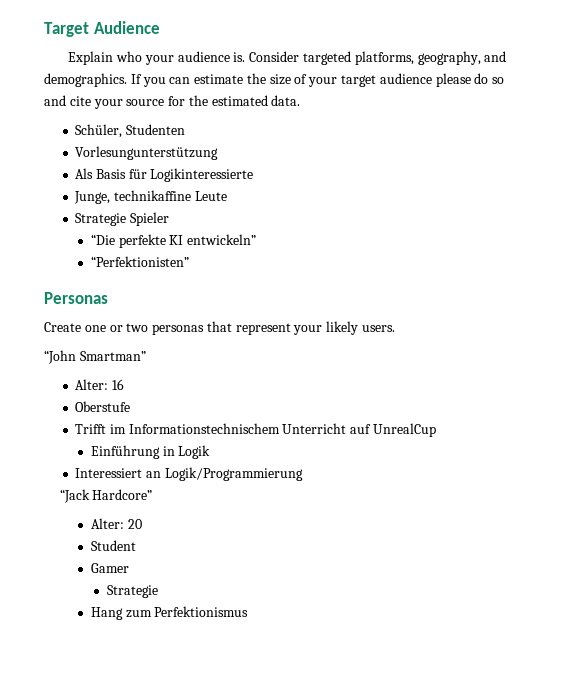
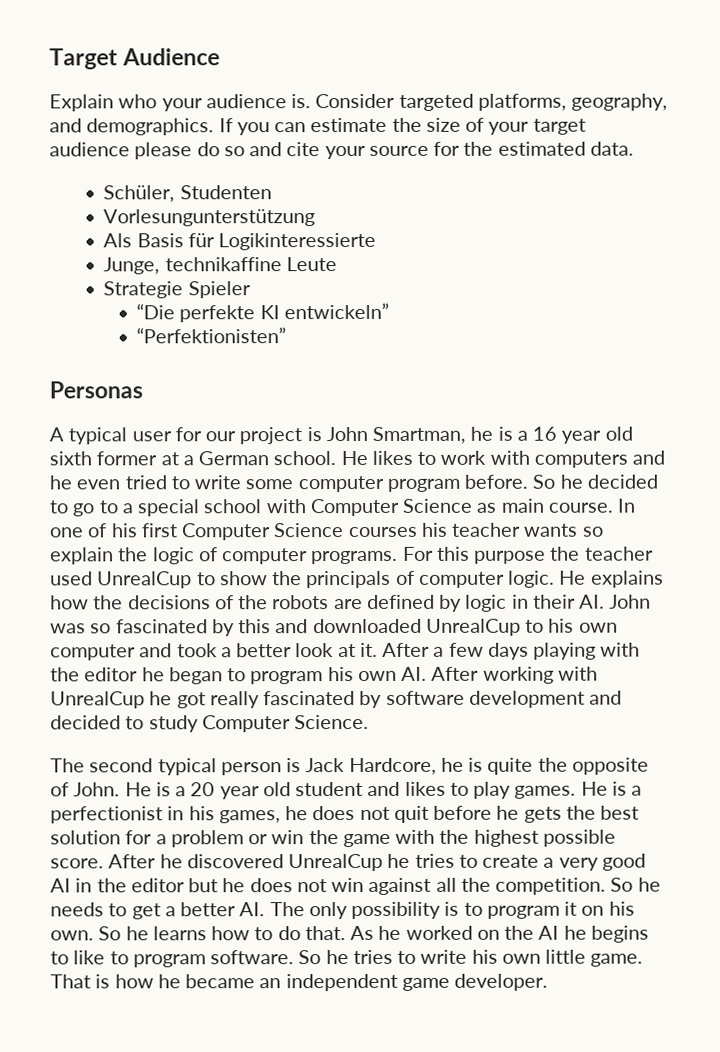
- Create one or two personas that represent your likely users.
- “John Smartman”
- Alter: 16
- Oberstufe
- Trifft im Informationstechnischem Unterricht auf UnrealCup
- Einführung in Logik
- Interessiert an Logik/Programmierung
- “Jack Hardcore”
- Alter: 20
- Student
- Gamer
- Strategie
- Hang zum Perfektionismus
+ A typical user for our project is John Smartman, he is a 16 year old sixth former at a German school. He likes to work with computers and he even tried to write some computer program before. So he decided to go to a special school with Computer Science as main course. In one of his first Computer Science courses his teacher wants so explain the logic of computer programs. For this purpose the teacher used UnrealCup to show the principals of computer logic. He explains how the decisions of the robots are defined by logic in their AI. John was so fascinated by this and downloaded UnrealCup to his own computer and took a better look at it. After a few days playing with the editor he began to program his own AI. After working with UnrealCup he got really fascinated by software development and decided to study Computer Science.
+ The second typical person is Jack Hardcore, he is quite the opposite of John. He is a 20 year old student and likes to play games. He is a perfectionist in his games, he does not quit before he gets the best solution for a problem or win the game with the highest possible score. After he discovered UnrealCup he tries to create a very good AI in the editor but he does not win against all the competition. So he needs to get a better AI. The only possibility is to program it on his own. So he learns how to do that. As he worked on the AI he begins to like to program software. So he tries to write his own little game. That is how he became an independent game developer.

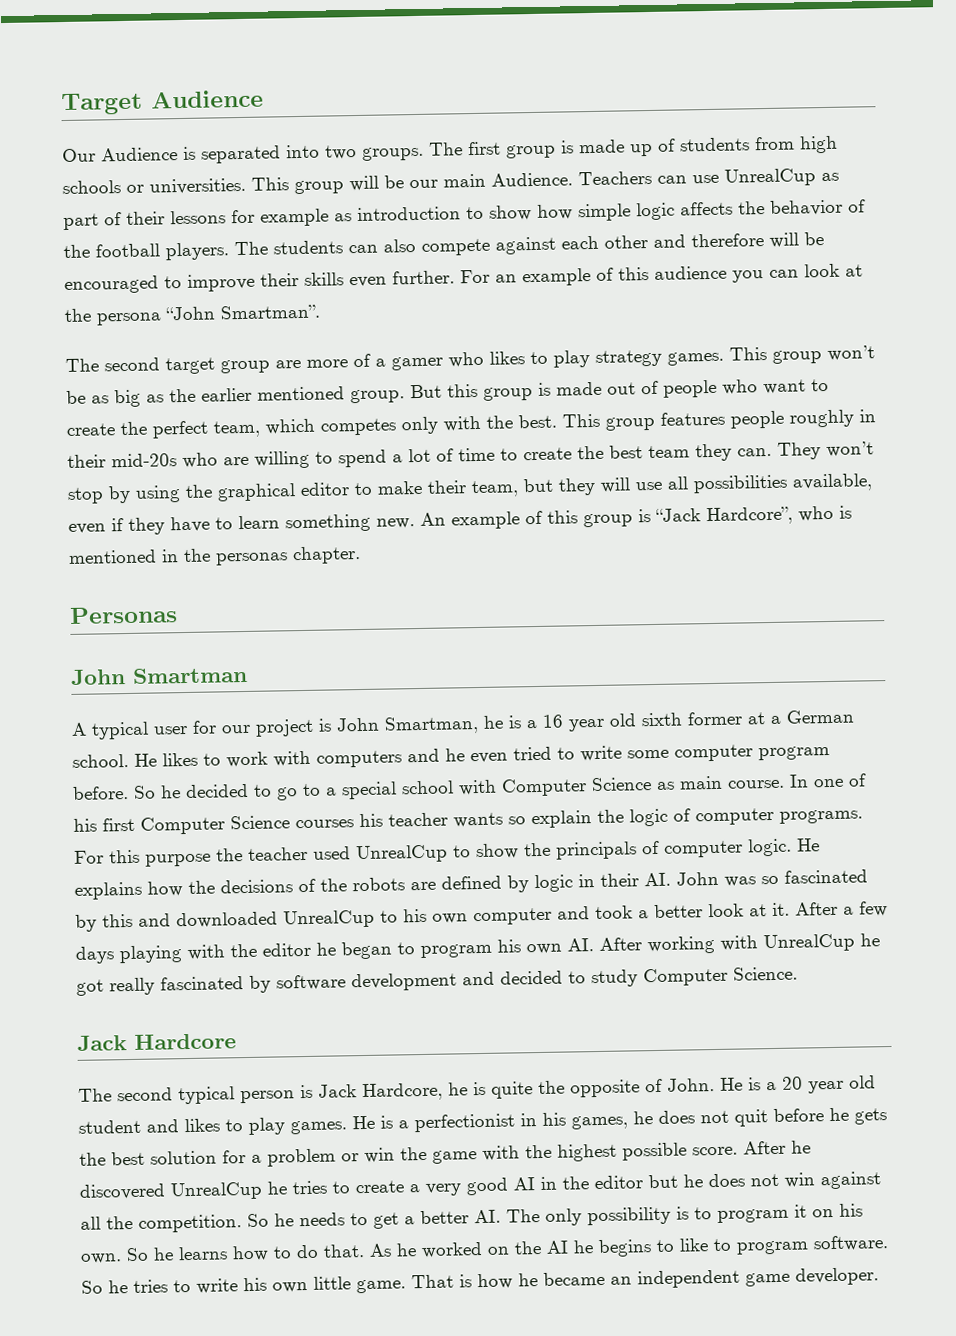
- Explain who your audience is. Consider targeted platforms, geography, and demographics. If you can estimate the size of your target audience please do so and cite your source for the estimated data.
- Schüler, Studenten
- Vorlesungunterstützung
- Als Basis für Logikinteressierte
- Junge, technikaffine Leute
- Strategie Spieler
- “Die perfekte KI entwickeln”
- “Perfektionisten”
+ Our Audience is separated into two groups. The first group is made up of students from high schools or universities. This group will be our main Audience. Teachers can use UnrealCup as part of their lessons for example as introduction to show how simple logic affects the behavior of the football players. The students can also compete against each other and therefore will be encouraged to improve their skills even further. For an example of this audience you can look at the persona “John Smartman”.
+ The second target group are more of a gamer who likes to play strategy games. This group won’t be as big as the earlier mentioned group. But this group is made out of people who want to create the perfect team, which competes only with the best. This group features people roughly in their mid-20s who are willing to spend a lot of time to create the best team they can. They won’t stop by using the graphical editor to make their team, but they will use all possibilities available, even if they have to learn something new. An example of this group is “Jack Hardcore”, who is mentioned in the personas chapter.
+ John Smartman
+ Jack Hardcore

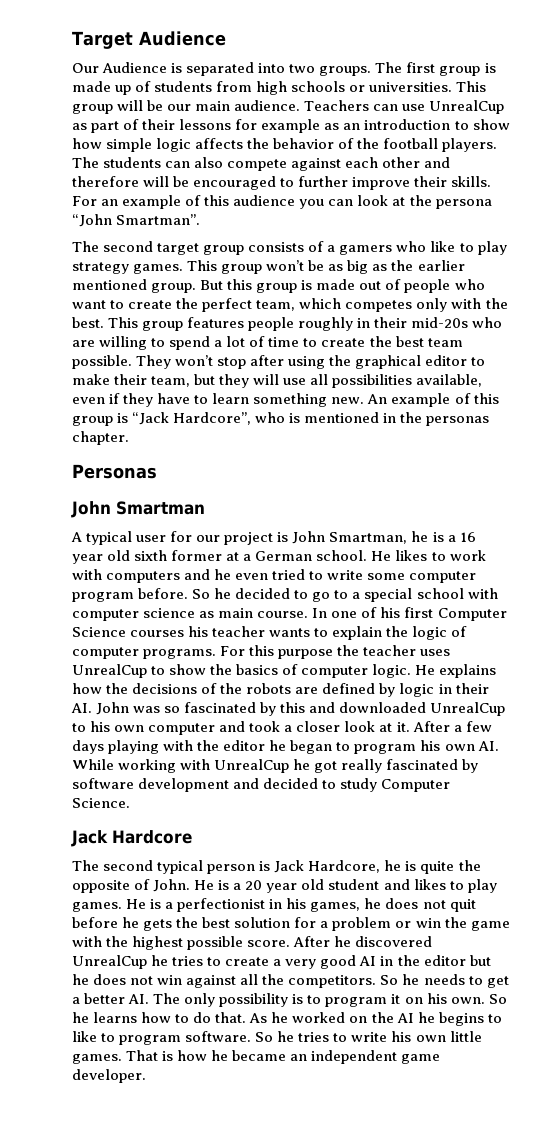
- This group will be our main Audience.
+ This group will be our main audience.
- Teachers can use UnrealCup as part of their lessons for example as introduction to show how simple logic affects the behavior of the football players.
+ Teachers can use UnrealCup as part of their lessons for example as an introduction to show how simple logic affects the behavior of the football players.
- The students can also compete against each other and therefore will be encouraged to improve their skills even further.
+ The students can also compete against each other and therefore will be encouraged to further improve their skills.
- The second target group are more of a gamer who likes to play strategy games.
+ The second target group consists of a gamers who like to play strategy games.
- This group features people roughly in their mid-20s who are willing to spend a lot of time to create the best team they can.
+ This group features people roughly in their mid-20s who are willing to spend a lot of time to create the best team possible.
- They won’t stop by using the graphical editor to make their team, but they will use all possibilities available, even if they have to learn something new.
+ They won’t stop after using the graphical editor to make their team, but they will use all possibilities available, even if they have to learn something new.
- So he decided to go to a special school with Computer Science as main course.
+ So he decided to go to a special school with computer science as main course.
- In one of his first Computer Science courses his teacher wants so explain the logic of computer programs.
+ In one of his first Computer Science courses his teacher wants to explain the logic of computer programs.
- For this purpose the teacher used UnrealCup to show the principals of computer logic.
+ For this purpose the teacher uses UnrealCup to show the basics of computer logic.
- He explains how the decisions of the robots are defined by logic in their AI. John was so fascinated by this and downloaded UnrealCup to his own computer and took a better look at it.
+ He explains how the decisions of the robots are defined by logic in their AI. John was so fascinated by this and downloaded UnrealCup to his own computer and took a closer look at it.
- After a few days playing with the editor he began to program his own AI. After working with UnrealCup he got really fascinated by software development and decided to study Computer Science.
+ After a few days playing with the editor he began to program his own AI. While working with UnrealCup he got really fascinated by software development and decided to study Computer Science.
- After he discovered UnrealCup he tries to create a very good AI in the editor but he does not win against all the competition.
+ After he discovered UnrealCup he tries to create a very good AI in the editor but he does not win against all the competitors.
- So he tries to write his own little game.
+ So he tries to write his own little games.

